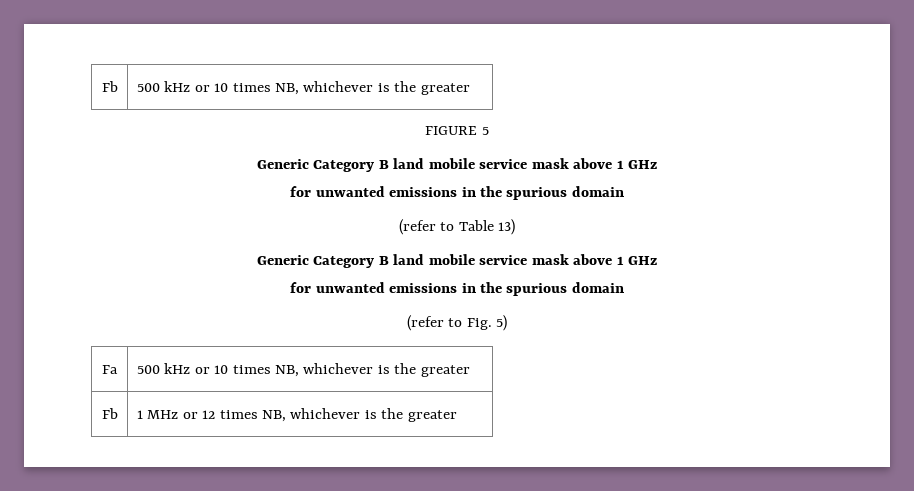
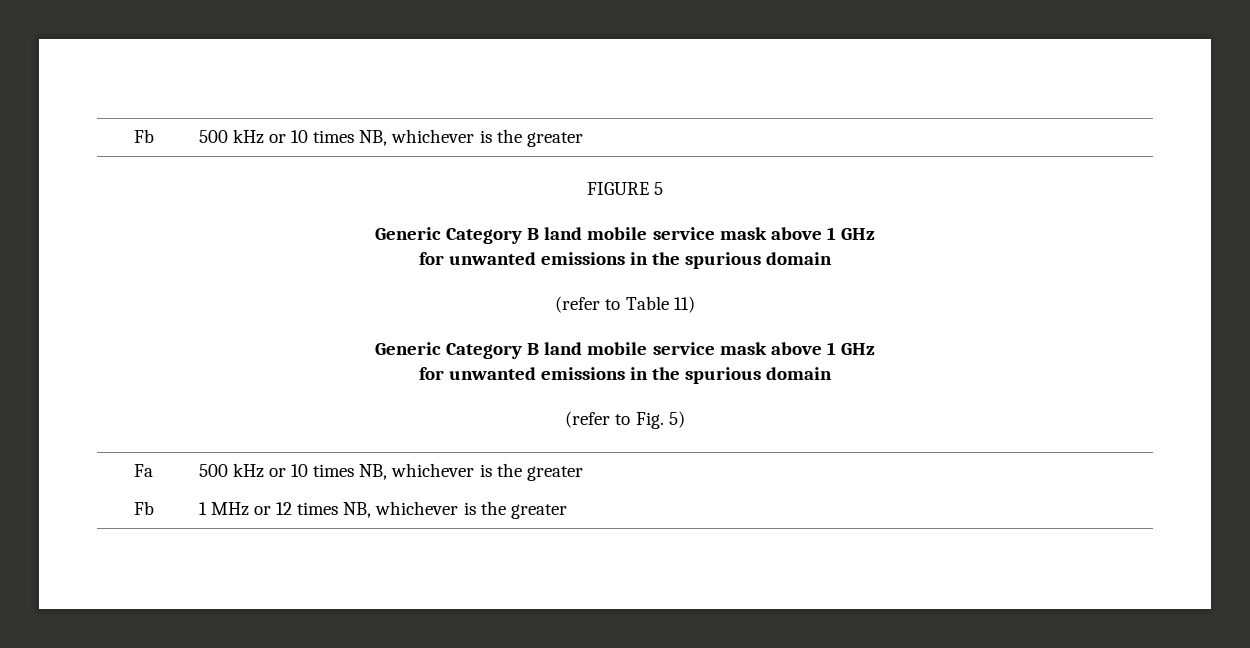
- (refer to Table 13)
+ (refer to Table 11)

